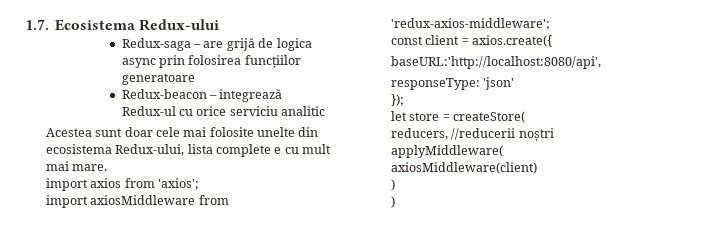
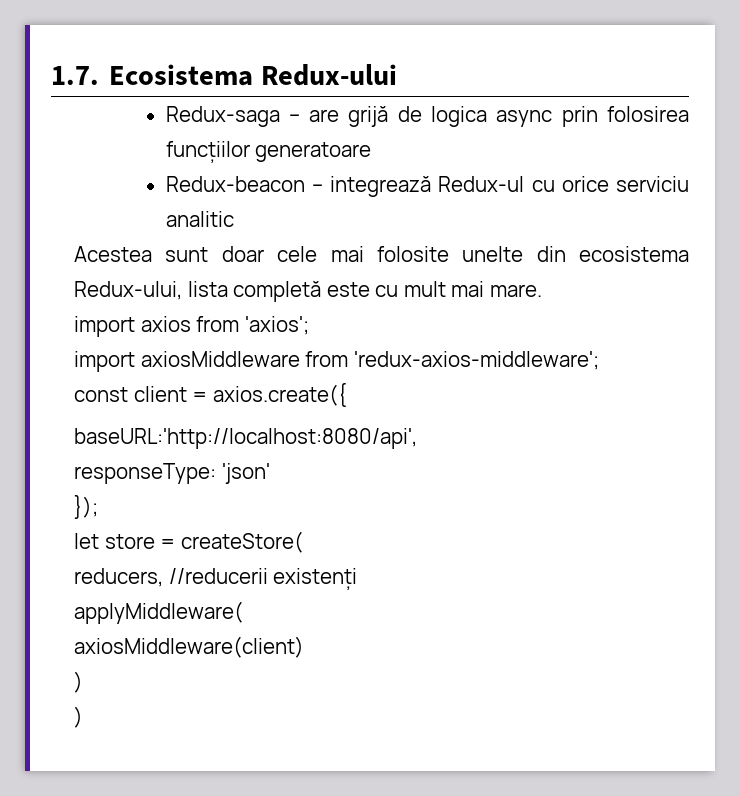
- Acestea sunt doar cele mai folosite unelte din ecosistema Redux-ului, lista complete e cu mult mai mare.
+ Acestea sunt doar cele mai folosite unelte din ecosistema Redux-ului, lista completă este cu mult mai mare.
- reducers, //reducerii noștri
+ reducers, //reducerii existenți

